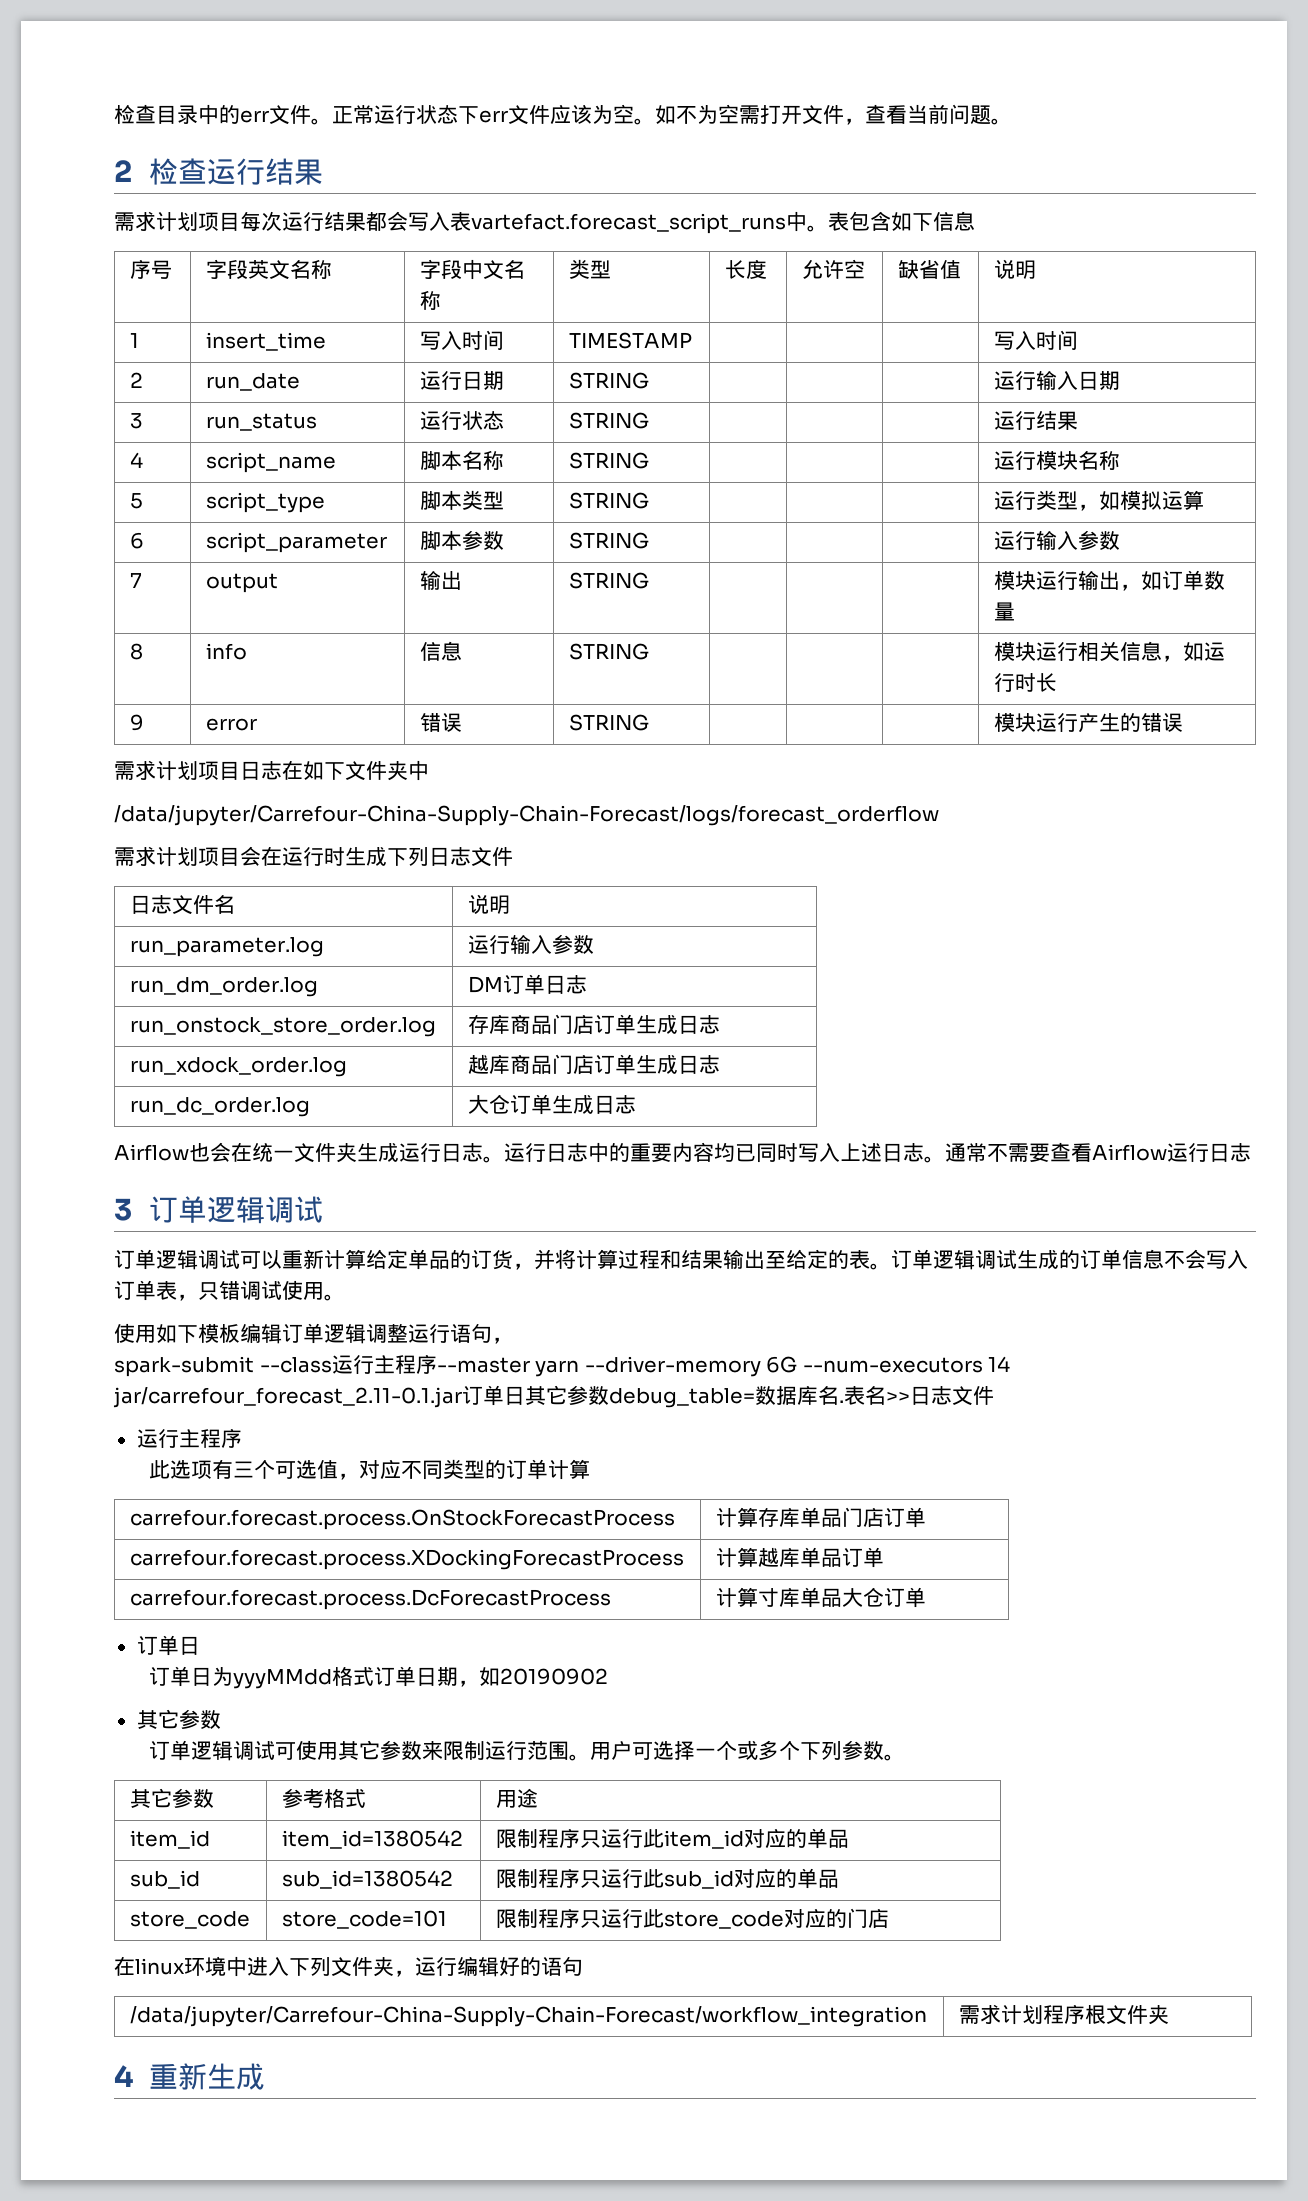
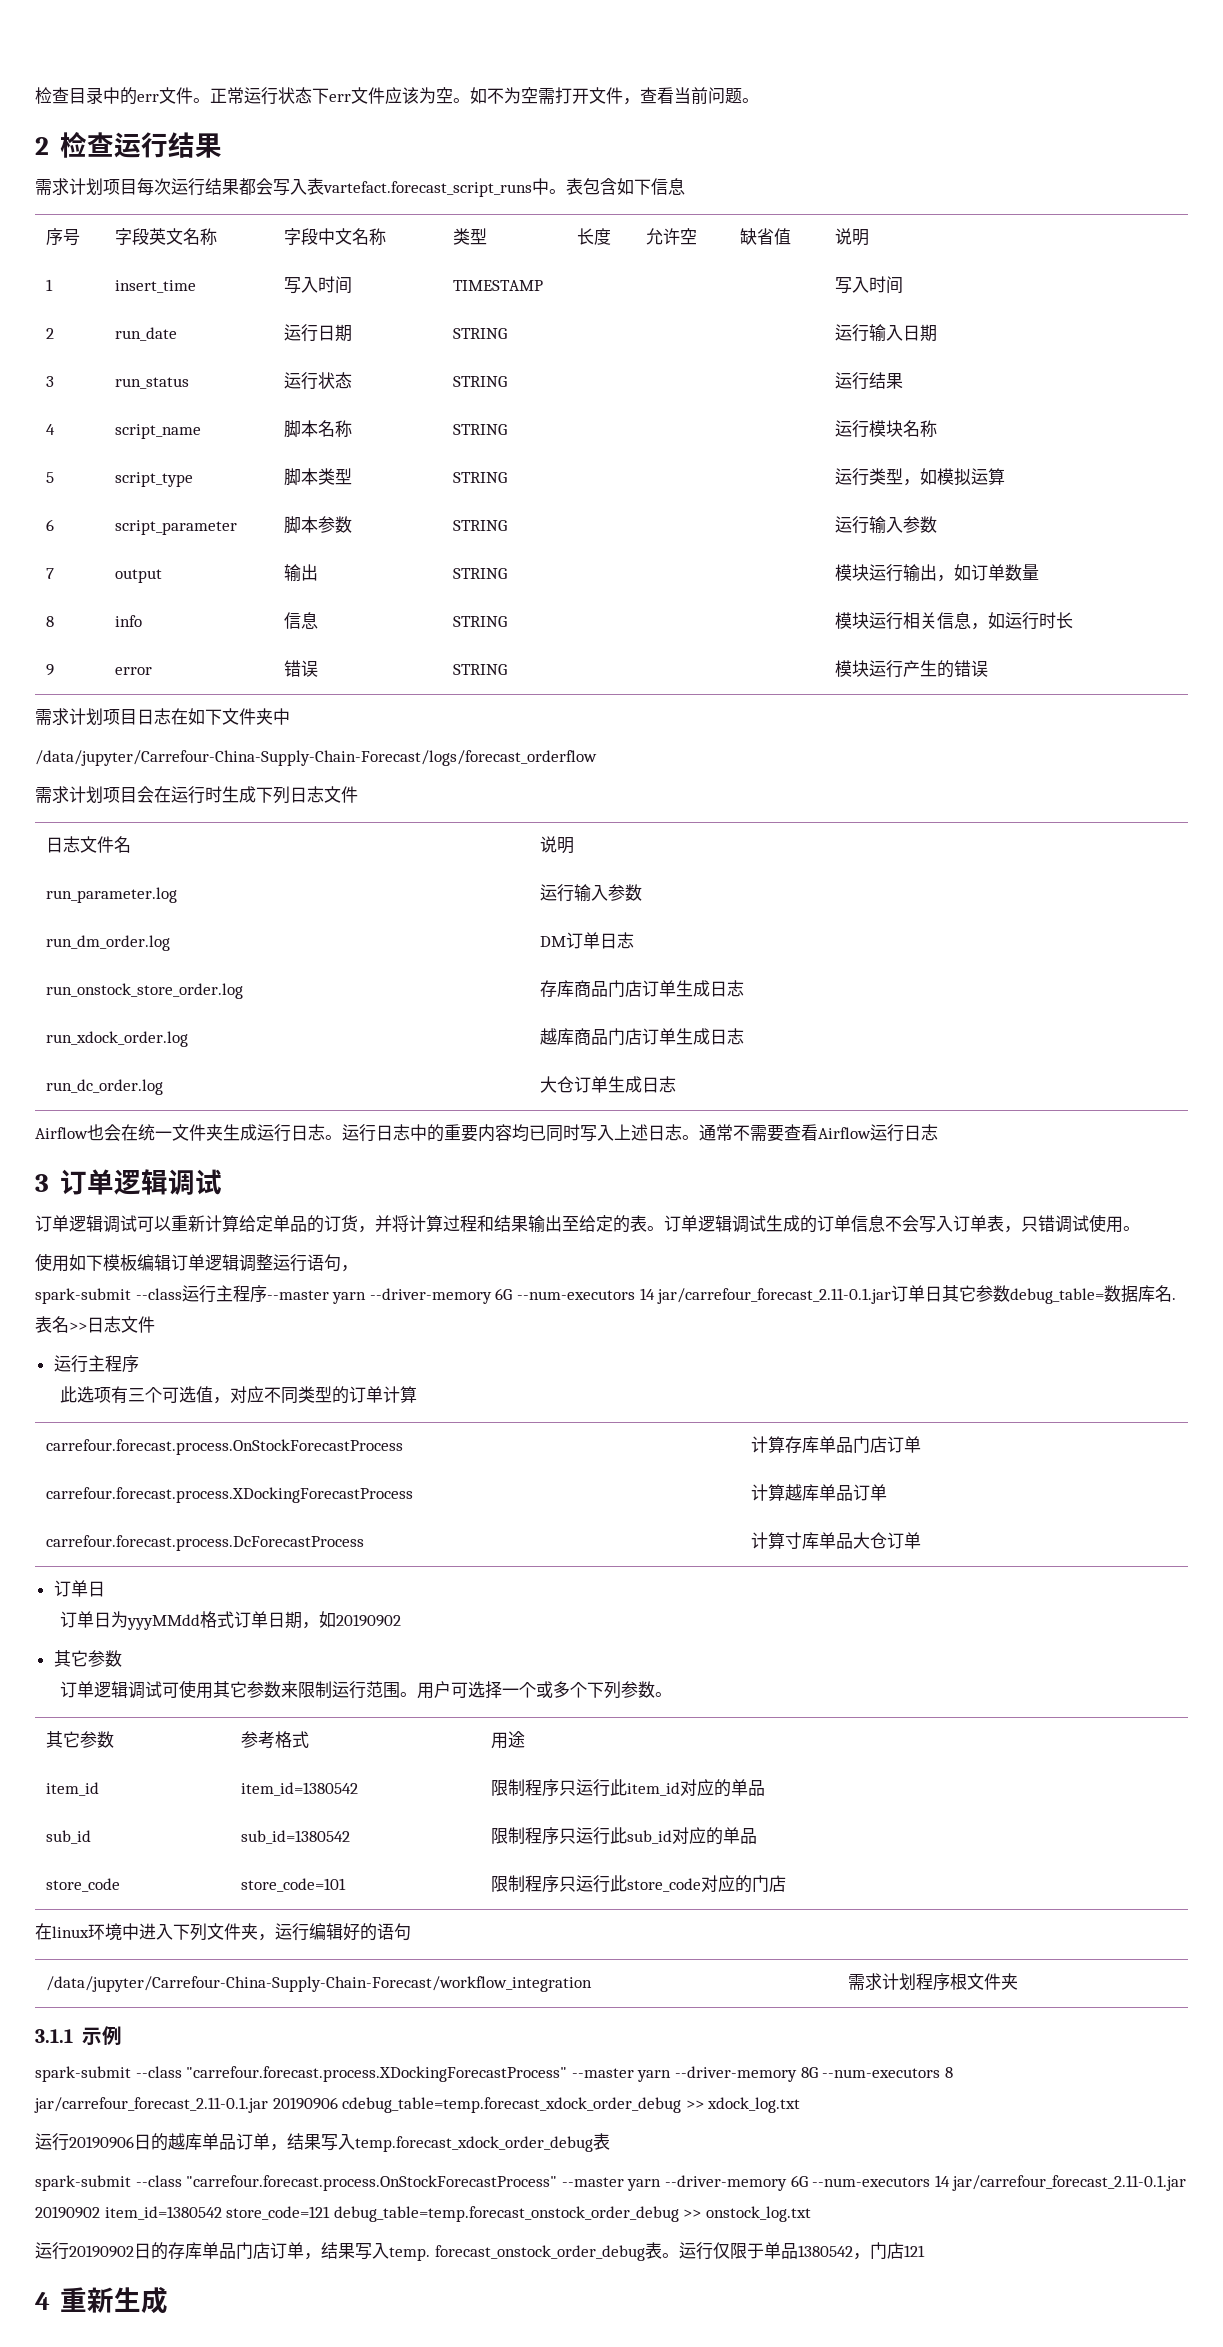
+ 3.1.1示例
+ spark-submit --class "carrefour.forecast.process.XDockingForecastProcess" --master yarn --driver-memory 8G --num-executors 8 jar/carrefour_forecast_2.11-0.1.jar 20190906 cdebug_table=temp.forecast_xdock_order_debug >> xdock_log.txt
+ 运行20190906日的越库单品订单，结果写入temp.forecast_xdock_order_debug表
+ spark-submit --class "carrefour.forecast.process.OnStockForecastProcess" --master yarn --driver-memory 6G --num-executors 14 jar/carrefour_forecast_2.11-0.1.jar 20190902 item_id=1380542 store_code=121 debug_table=temp.forecast_onstock_order_debug >> onstock_log.txt
+ 运行20190902日的存库单品门店订单，结果写入temp. forecast_onstock_order_debug表。运行仅限于单品1380542，门店121

